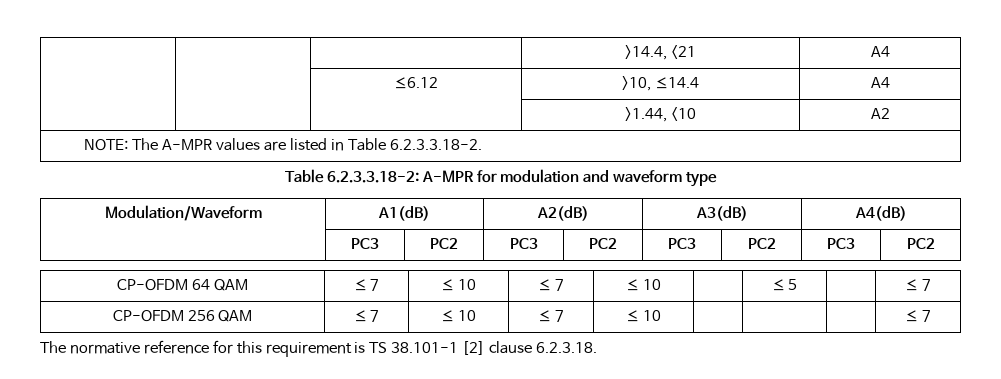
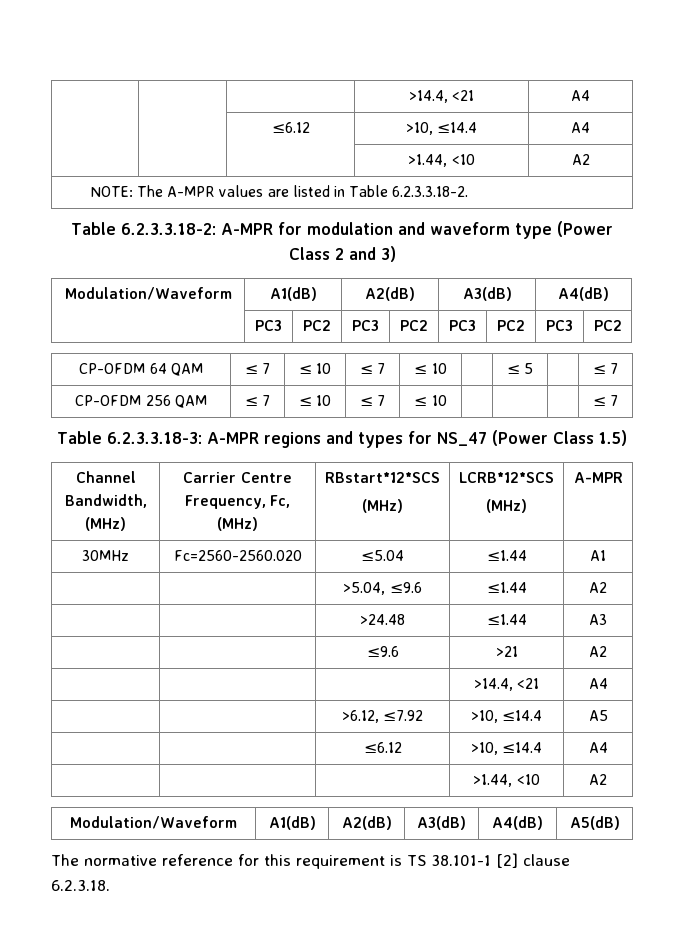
- Table 6.2.3.3.18-2: A-MPR for modulation and waveform type
+ Table 6.2.3.3.18-2: A-MPR for modulation and waveform type (Power Class 2 and 3)
+ Table 6.2.3.3.18-3: A-MPR regions and types for NS_47 (Power Class 1.5)
+ Channel Bandwidth, (MHz) | Carrier Centre Frequency, Fc, (MHz) | RBstart*12*SCS
+ (MHz) | LCRB*12*SCS
+ (MHz) | A-MPR
+ 30MHz | Fc=2560-2560.020 | ≤5.04 | ≤1.44 | A1
+ | | >5.04, ≤9.6 | ≤1.44 | A2
+ | | >24.48 | ≤1.44 | A3
+ | | ≤9.6 | >21 | A2
+ | | | >14.4, <21 | A4
+ | | >6.12, ≤7.92 | >10, ≤14.4 | A5
+ | | ≤6.12 | >10, ≤14.4 | A4
+ | | | >1.44, <10 | A2
+ Modulation/Waveform | A1(dB) | A2(dB) | A3(dB) | A4(dB) | A5(dB)

